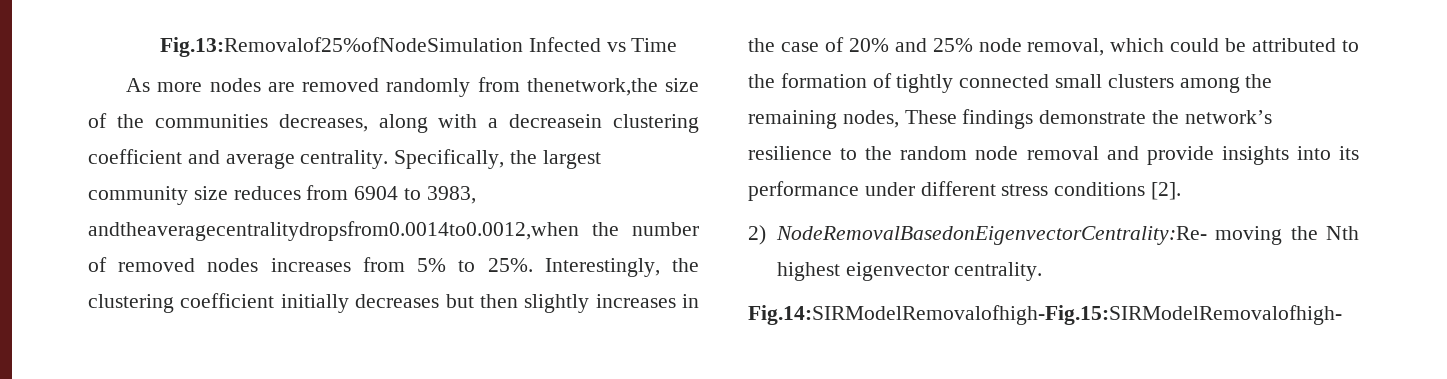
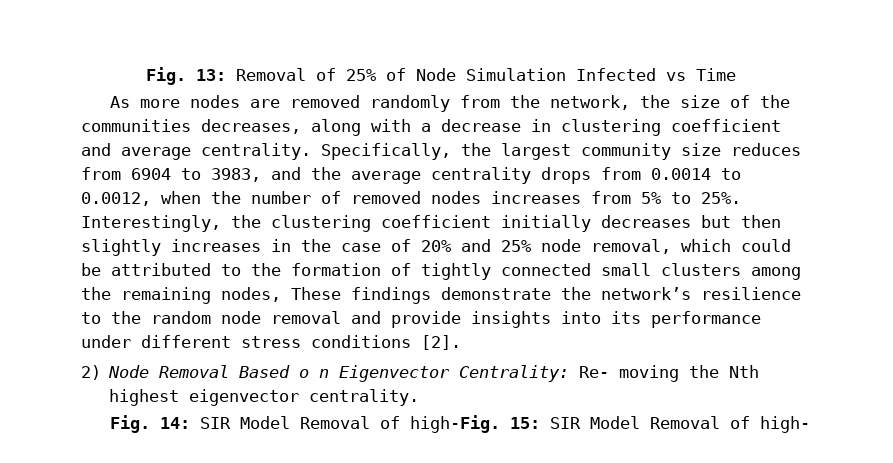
- Fig.13:Removalof25%ofNodeSimulation Infected vs Time
+ Fig. 13: Removal of 25% of Node Simulation Infected vs Time
- As more nodes are removed randomly from thenetwork,the size of the communities decreases, along with a decreasein clustering coefficient and average centrality.
+ As more nodes are removed randomly from the network, the size of the communities decreases, along with a decrease in clustering coefficient and average centrality.
- Specifically, the largest community size reduces from 6904 to 3983, andtheaveragecentralitydropsfrom0.0014to0.0012,when the number of removed nodes increases from 5% to 25%.
+ Specifically, the largest community size reduces from 6904 to 3983, and the average centrality drops from 0.0014 to 0.0012, when the number of removed nodes increases from 5% to 25%.
- 2) NodeRemovalBasedonEigenvectorCentrality:Re- moving the Nth highest eigenvector centrality.
+ 2) Node Removal Based o n Eigenvector Centrality: Re- moving the Nth highest eigenvector centrality.
- Fig.14:SIRModelRemovalofhigh-Fig.15:SIRModelRemovalofhigh-
+ Fig. 14: SIR Model Removal of high-Fig. 15: SIR Model Removal of high-

